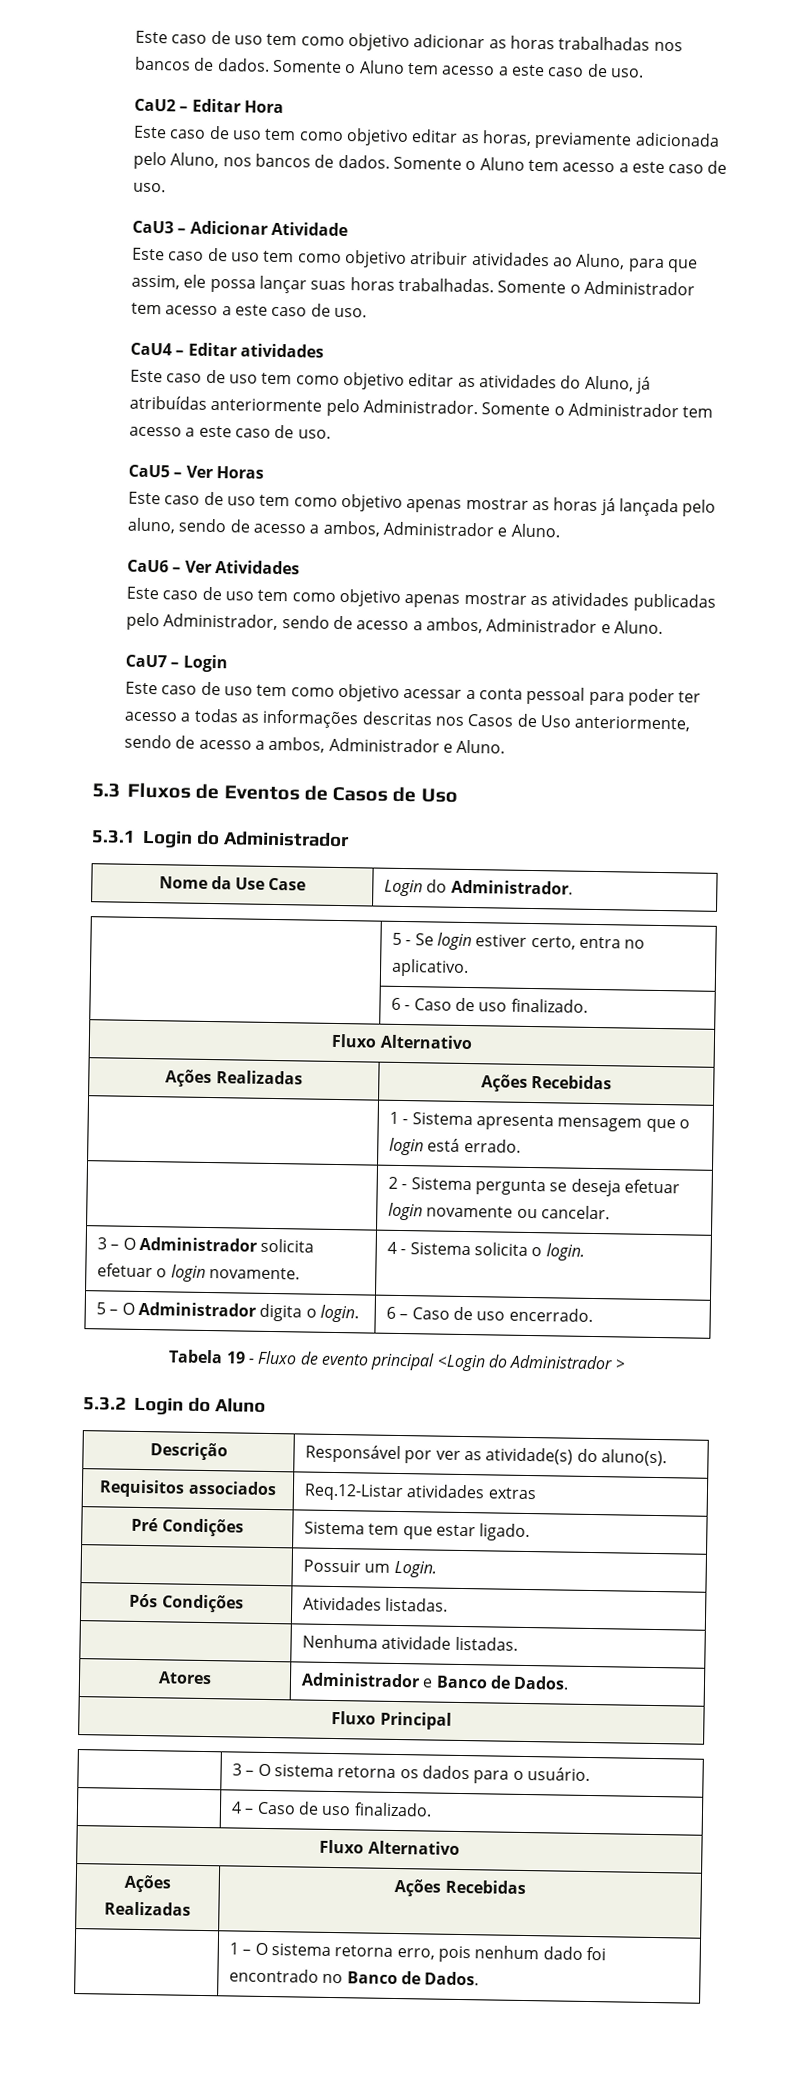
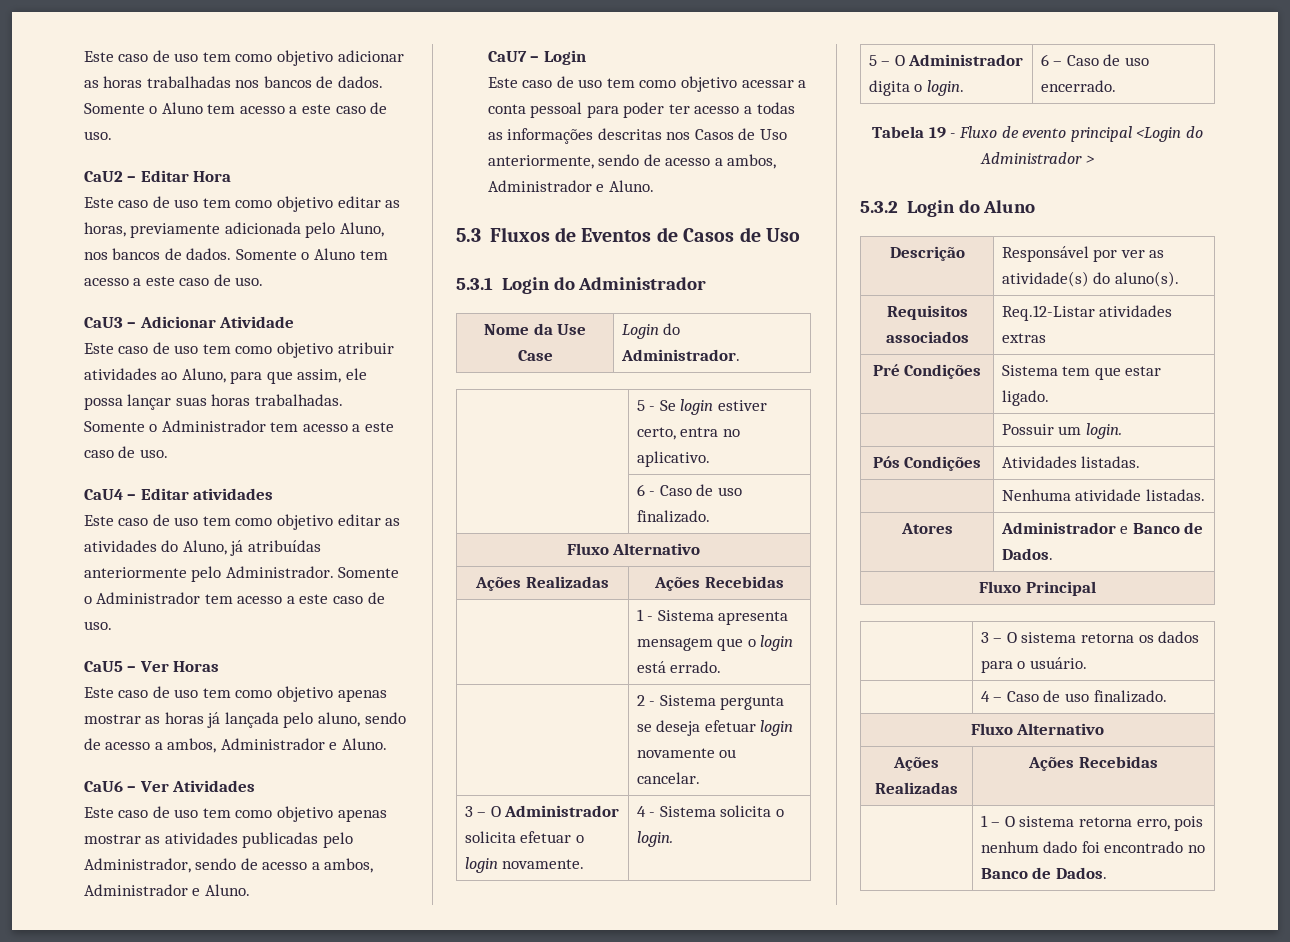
- | Possuir um Login.
+ | Possuir um login.

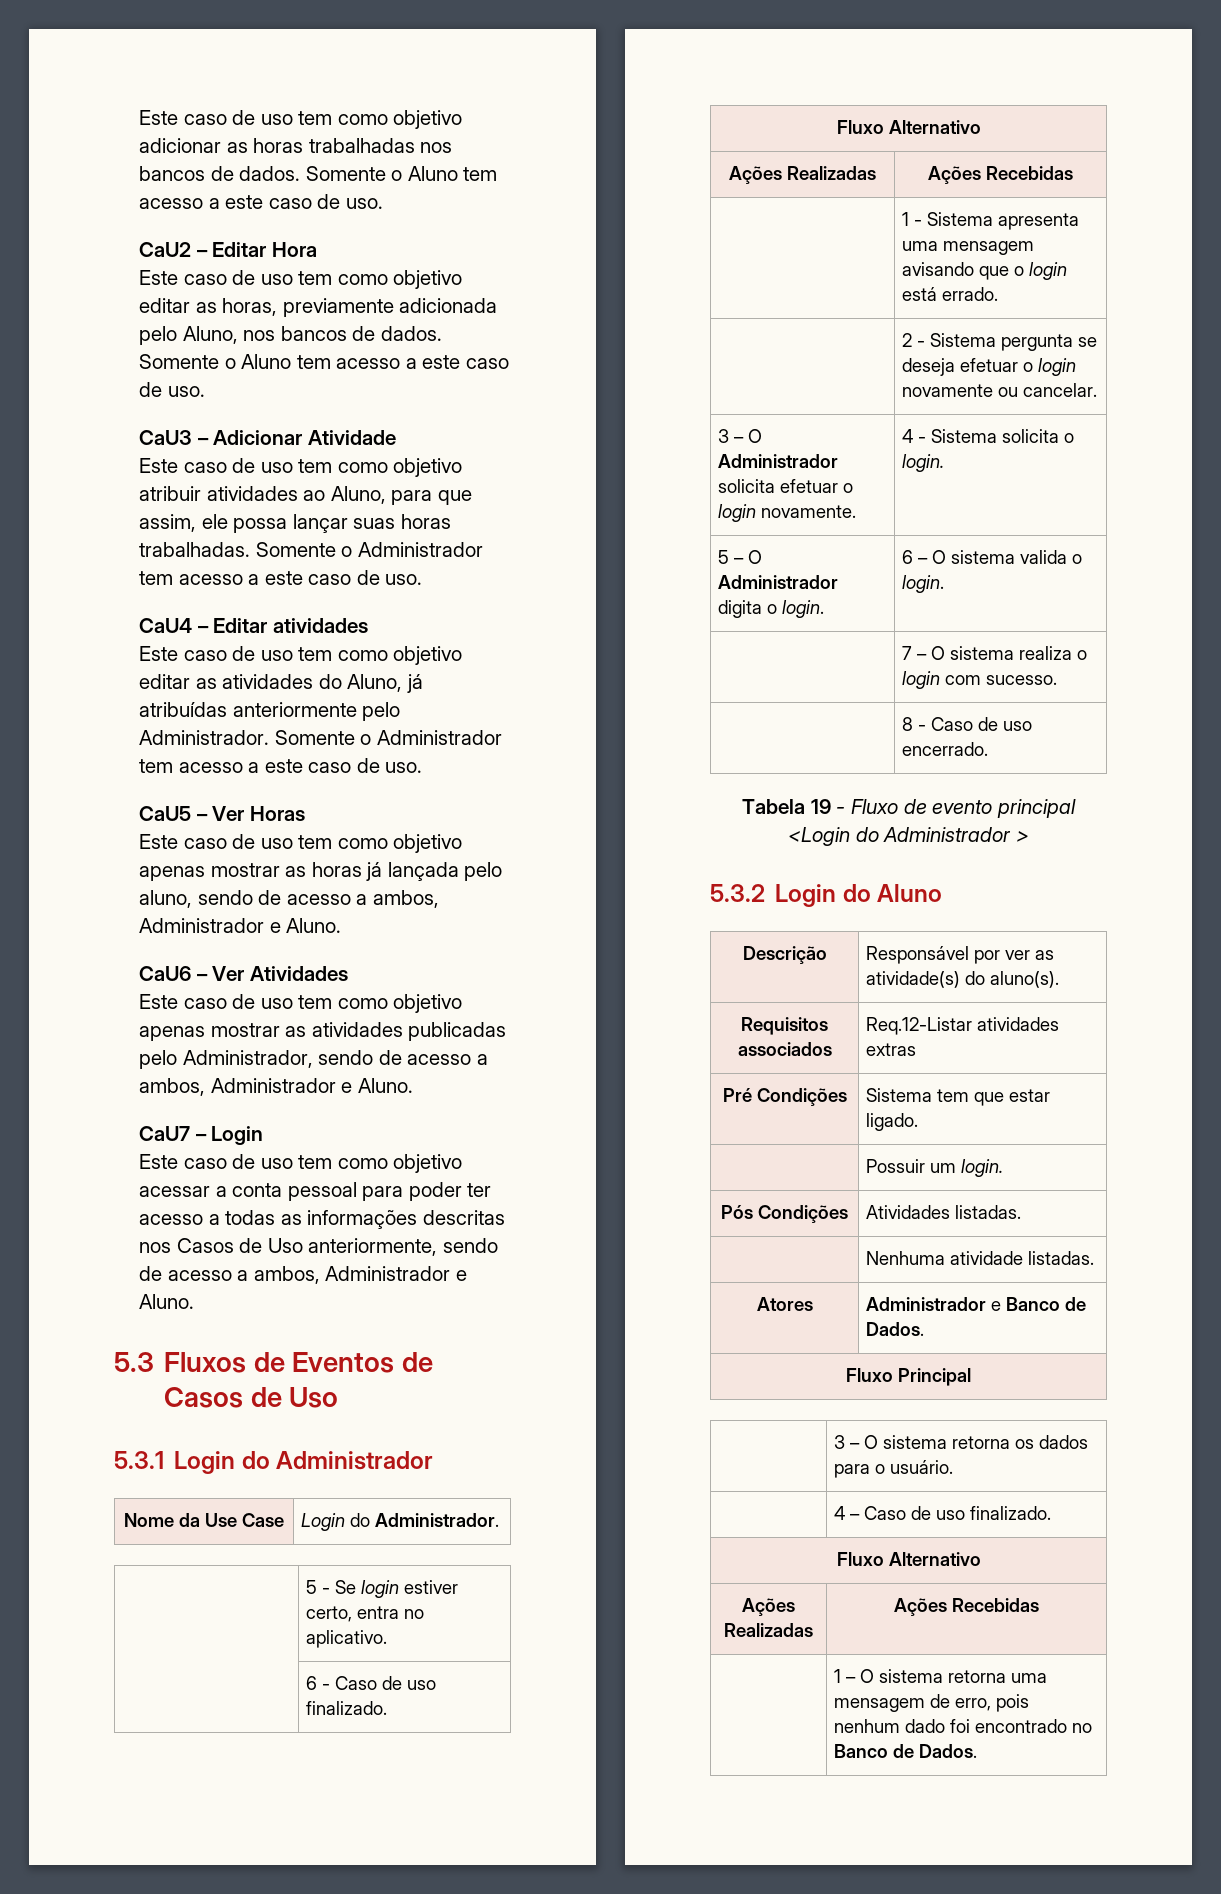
- | 1 - Sistema apresenta mensagem que o login está errado.
+ | 1 - Sistema apresenta uma mensagem avisando que o login está errado.
- | 2 - Sistema pergunta se deseja efetuar login novamente ou cancelar.
+ | 2 - Sistema pergunta se deseja efetuar o login novamente ou cancelar.
- 5 – O Administrador digita o login. | 6 – Caso de uso encerrado.
+ 5 – O Administrador digita o login. | 6 – O sistema valida o login.
+ | 7 – O sistema realiza o login com sucesso.
+ | 8 - Caso de uso encerrado.
- | 1 – O sistema retorna erro, pois nenhum dado foi encontrado no Banco de Dados.
+ | 1 – O sistema retorna uma mensagem de erro, pois nenhum dado foi encontrado no Banco de Dados.

